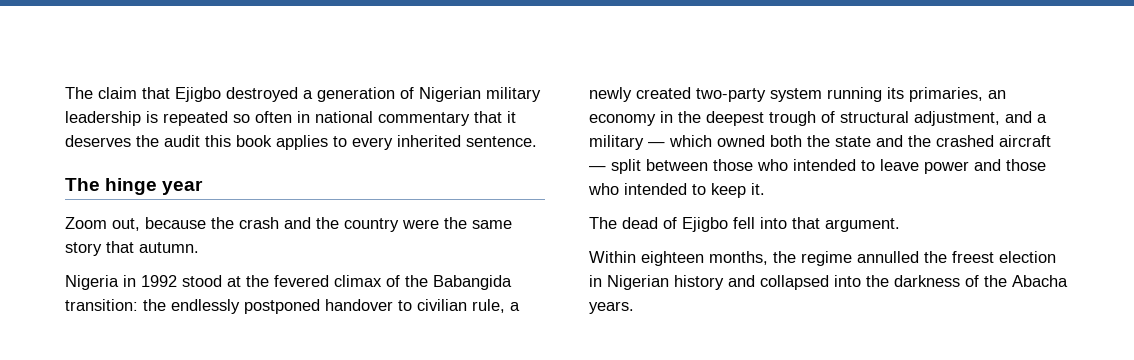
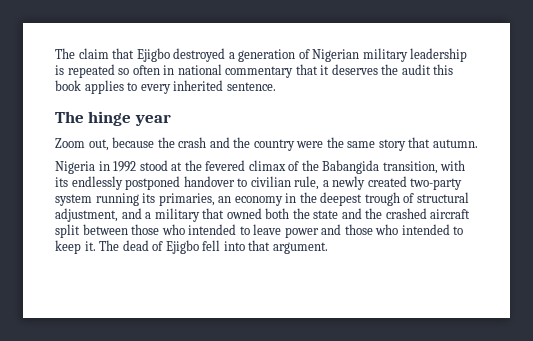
- Nigeria in 1992 stood at the fevered climax of the Babangida transition: the endlessly postponed handover to civilian rule, a newly created two-party system running its primaries, an economy in the deepest trough of structural adjustment, and a military — which owned both the state and the crashed aircraft — split between those who intended to leave power and those who intended to keep it.
- The dead of Ejigbo fell into that argument.
+ Nigeria in 1992 stood at the fevered climax of the Babangida transition, with its endlessly postponed handover to civilian rule, a newly created two-party system running its primaries, an economy in the deepest trough of structural adjustment, and a military that owned both the state and the crashed aircraft split between those who intended to leave power and those who intended to keep it. The dead of Ejigbo fell into that argument.
- Within eighteen months, the regime annulled the freest election in Nigerian history and collapsed into the darkness of the Abacha years.

